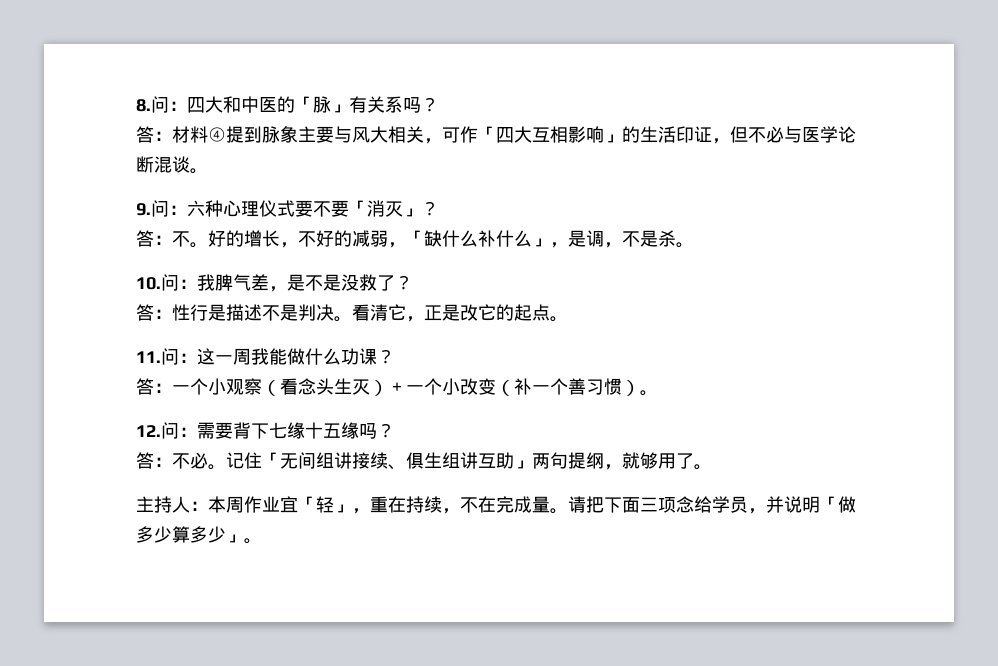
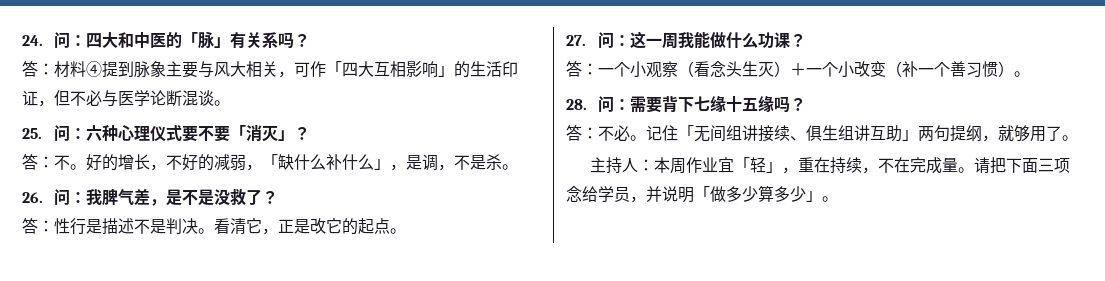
- 8.问：四大和中医的「脉」有关系吗？
+ 24.问：四大和中医的「脉」有关系吗？
- 9.问：六种心理仪式要不要「消灭」？
+ 25.问：六种心理仪式要不要「消灭」？
- 10.问：我脾气差，是不是没救了？
+ 26.问：我脾气差，是不是没救了？
- 11.问：这一周我能做什么功课？
+ 27.问：这一周我能做什么功课？
- 12.问：需要背下七缘十五缘吗？
+ 28.问：需要背下七缘十五缘吗？

